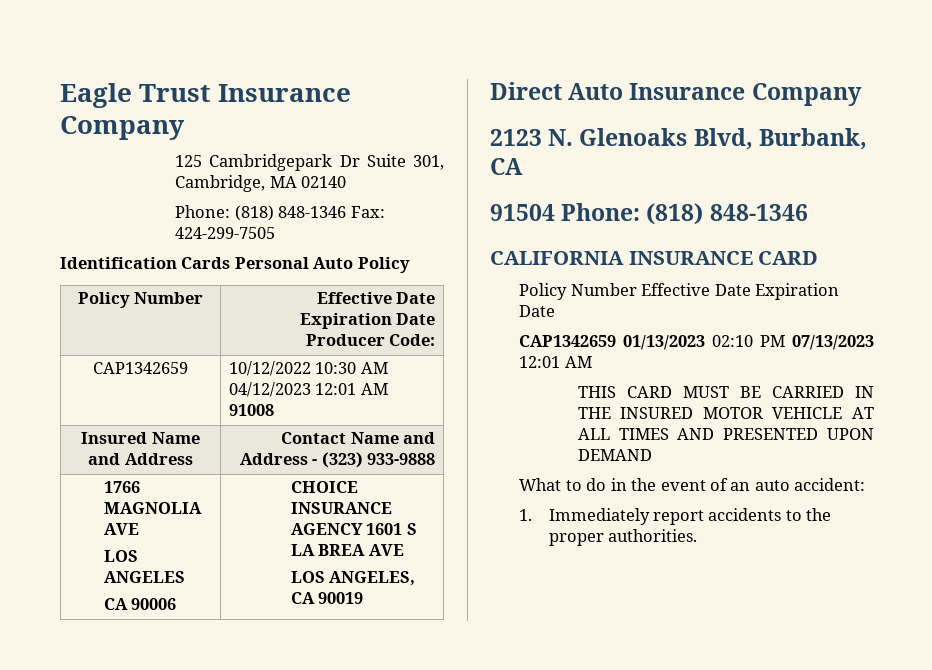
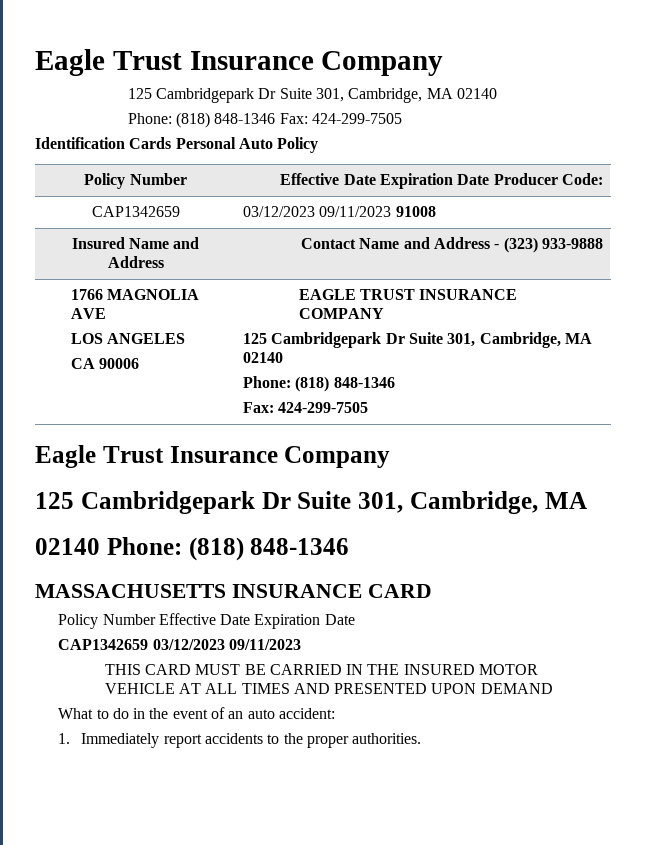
- CAP1342659 | 10/12/2022 10:30 AM 04/12/2023 12:01 AM 91008
+ CAP1342659 | 03/12/2023 09/11/2023 91008
  1766 MAGNOLIA AVE
  LOS ANGELES
- CA 90006 | CHOICE INSURANCE AGENCY 1601 S LA BREA AVE
- LOS ANGELES, CA 90019
- Direct Auto Insurance Company
- 2123 N. Glenoaks Blvd, Burbank, CA
- 91504 Phone: (818) 848-1346
- CALIFORNIA INSURANCE CARD
+ CA 90006 | EAGLE TRUST INSURANCE COMPANY
+ 125 Cambridgepark Dr Suite 301, Cambridge, MA 02140
+ Phone: (818) 848-1346
+ Fax: 424-299-7505
+ Eagle Trust Insurance Company
+ 125 Cambridgepark Dr Suite 301, Cambridge, MA
+ 02140 Phone: (818) 848-1346
+ MASSACHUSETTS INSURANCE CARD
- CAP1342659 01/13/2023 02:10 PM 07/13/2023 12:01 AM
+ CAP1342659 03/12/2023 09/11/2023

